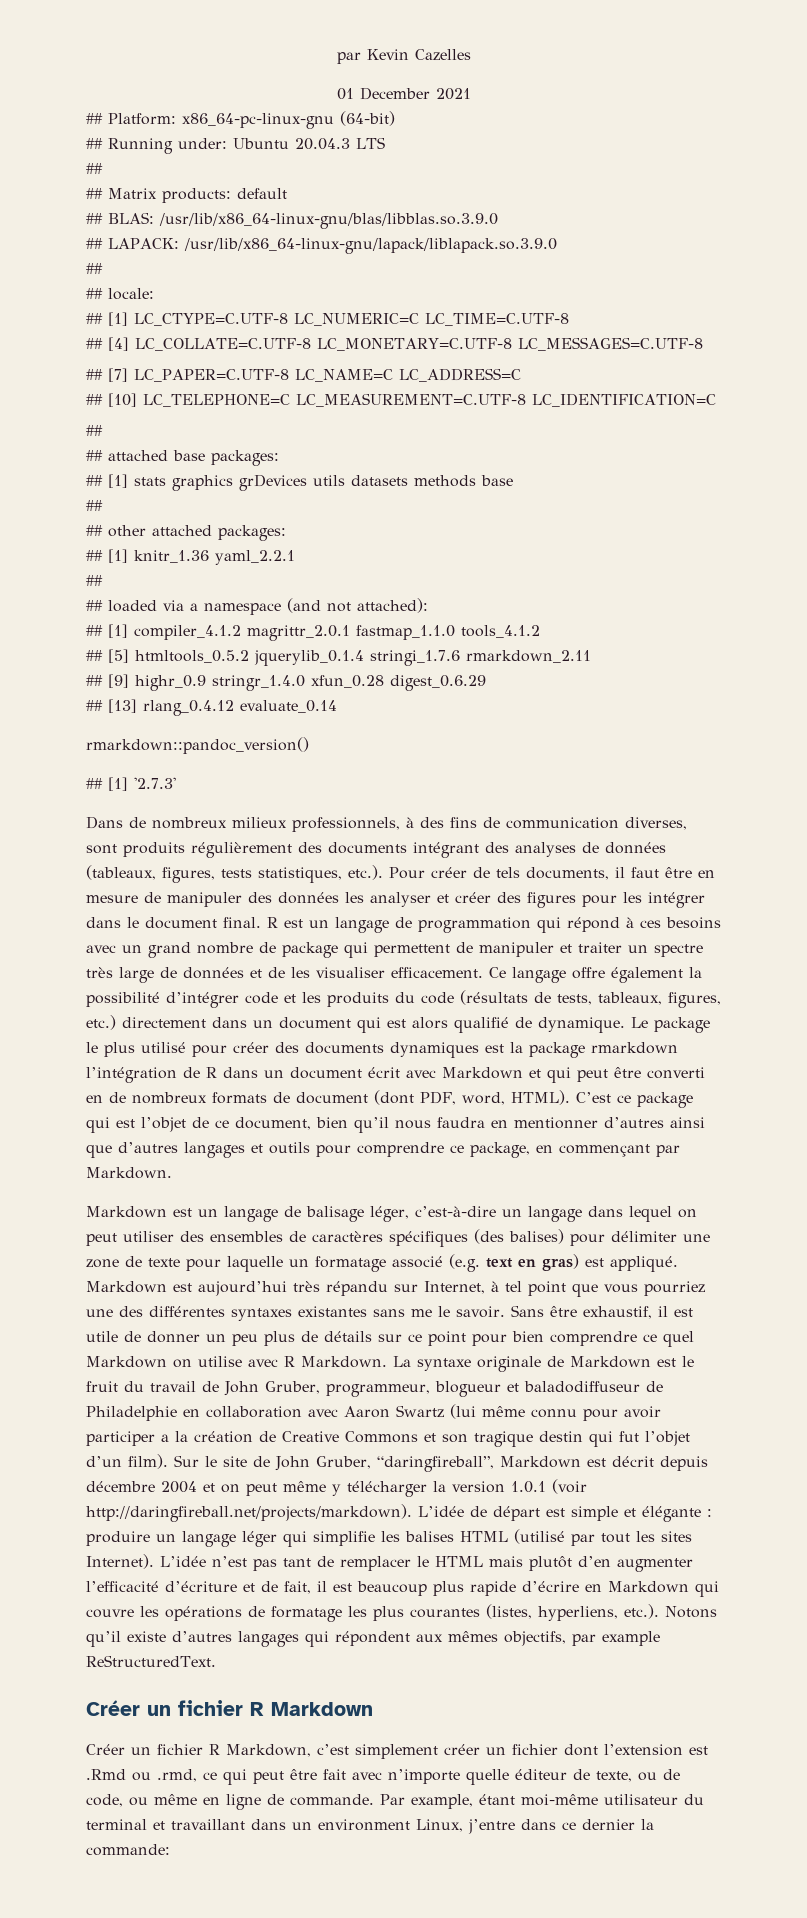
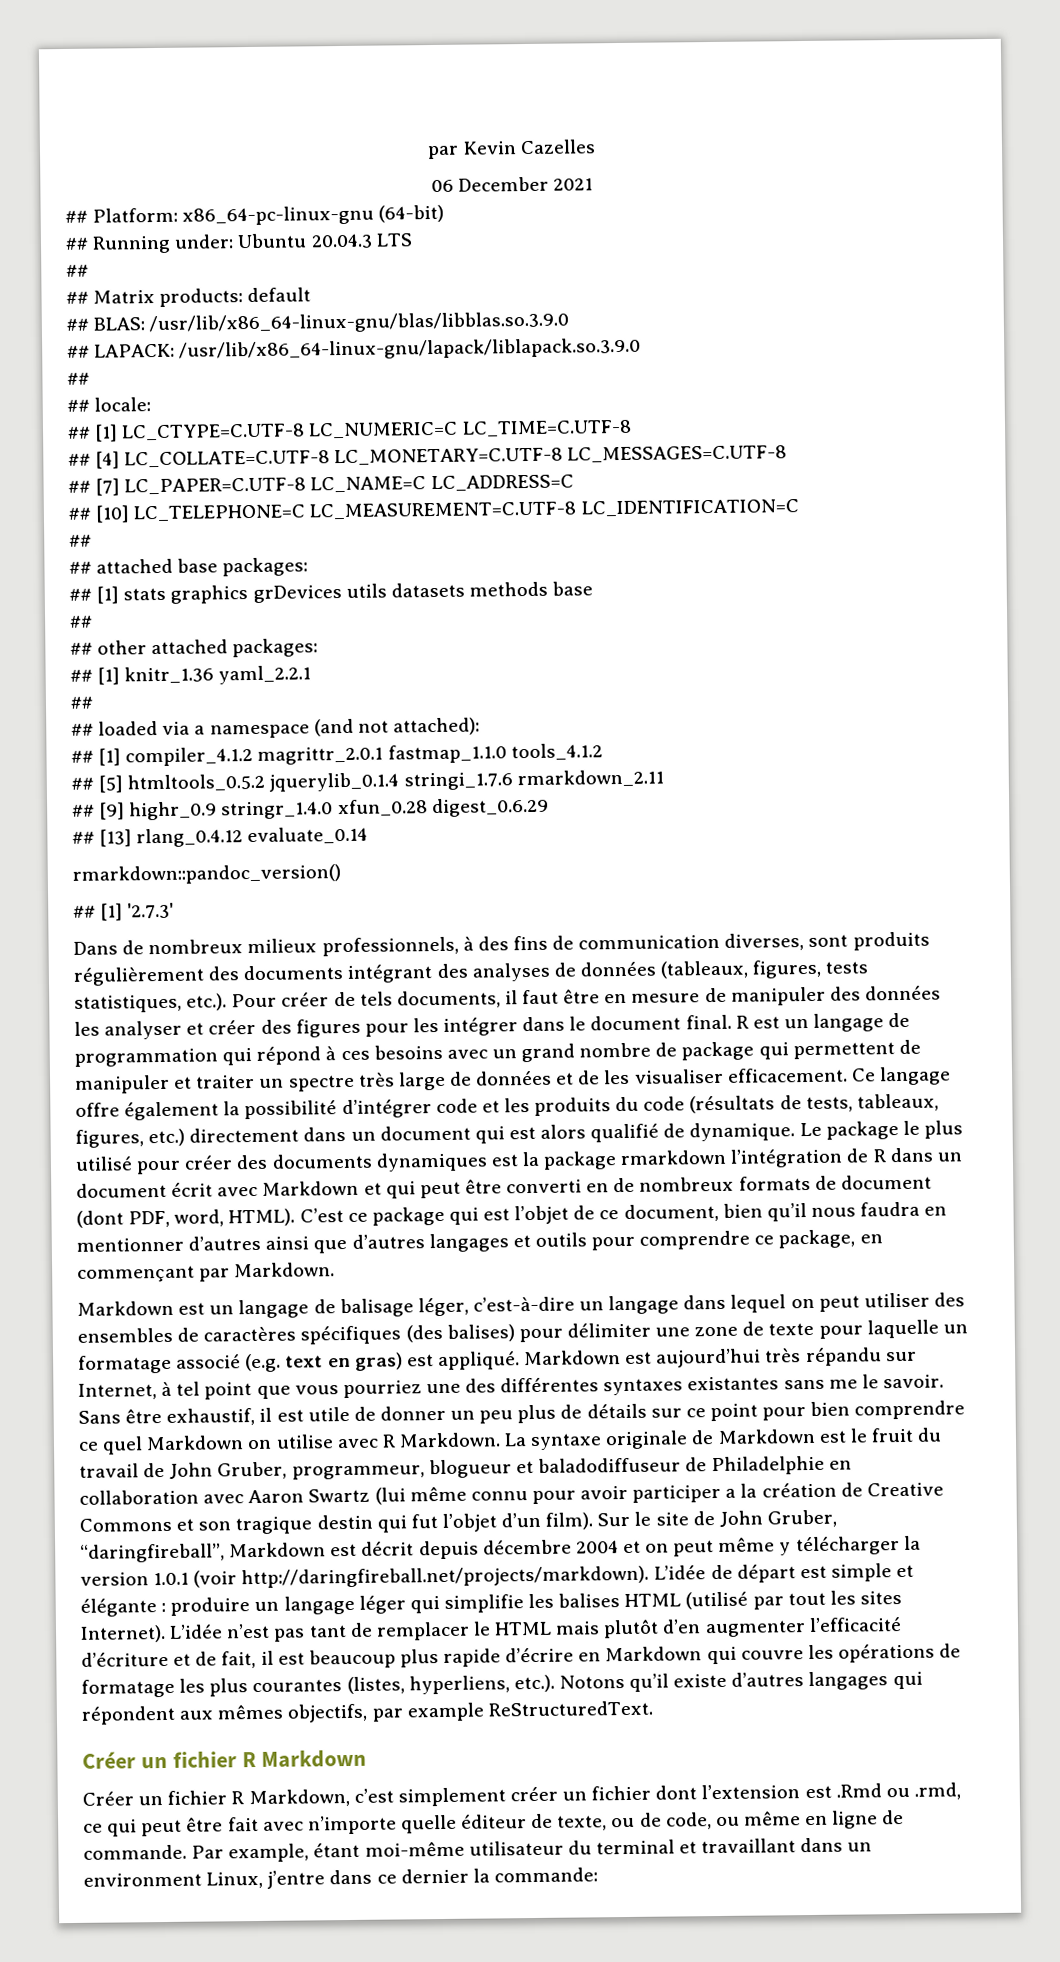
- 01 December 2021
+ 06 December 2021

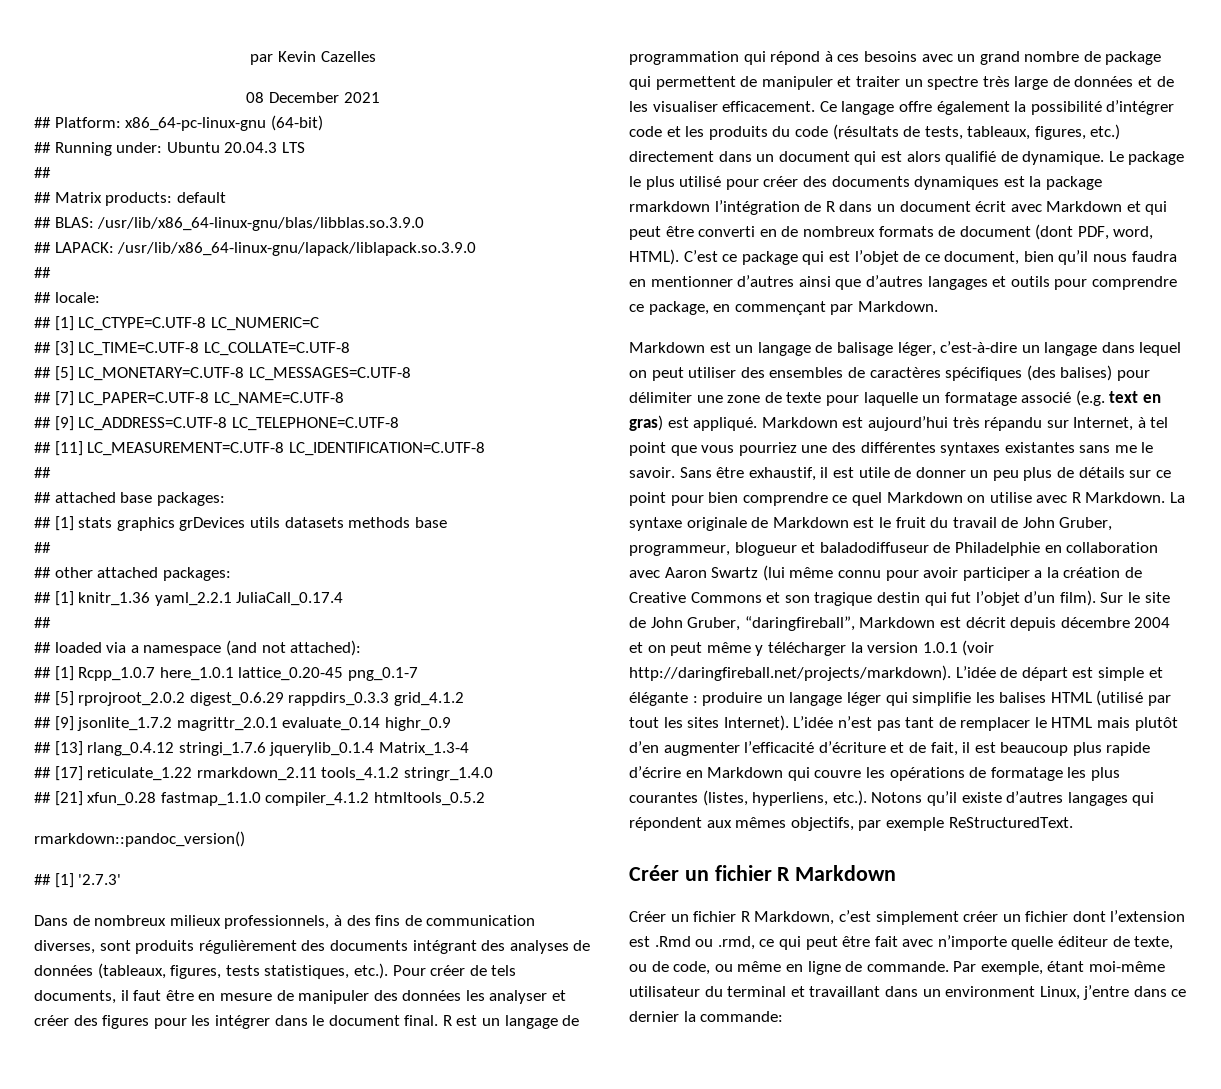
- 06 December 2021
+ 08 December 2021
- ## [1] LC_CTYPE=C.UTF-8 LC_NUMERIC=C LC_TIME=C.UTF-8
- ## [4] LC_COLLATE=C.UTF-8 LC_MONETARY=C.UTF-8 LC_MESSAGES=C.UTF-8
+ ## [1] LC_CTYPE=C.UTF-8 LC_NUMERIC=C
+ ## [3] LC_TIME=C.UTF-8 LC_COLLATE=C.UTF-8
+ ## [5] LC_MONETARY=C.UTF-8 LC_MESSAGES=C.UTF-8
- ## [7] LC_PAPER=C.UTF-8 LC_NAME=C LC_ADDRESS=C
- ## [10] LC_TELEPHONE=C LC_MEASUREMENT=C.UTF-8 LC_IDENTIFICATION=C
+ ## [7] LC_PAPER=C.UTF-8 LC_NAME=C.UTF-8
+ ## [9] LC_ADDRESS=C.UTF-8 LC_TELEPHONE=C.UTF-8
+ ## [11] LC_MEASUREMENT=C.UTF-8 LC_IDENTIFICATION=C.UTF-8
- ## [1] knitr_1.36 yaml_2.2.1
+ ## [1] knitr_1.36 yaml_2.2.1 JuliaCall_0.17.4
- ## [1] compiler_4.1.2 magrittr_2.0.1 fastmap_1.1.0 tools_4.1.2
- ## [5] htmltools_0.5.2 jquerylib_0.1.4 stringi_1.7.6 rmarkdown_2.11
- ## [9] highr_0.9 stringr_1.4.0 xfun_0.28 digest_0.6.29
- ## [13] rlang_0.4.12 evaluate_0.14
+ ## [1] Rcpp_1.0.7 here_1.0.1 lattice_0.20-45 png_0.1-7
+ ## [5] rprojroot_2.0.2 digest_0.6.29 rappdirs_0.3.3 grid_4.1.2
+ ## [9] jsonlite_1.7.2 magrittr_2.0.1 evaluate_0.14 highr_0.9
+ ## [13] rlang_0.4.12 stringi_1.7.6 jquerylib_0.1.4 Matrix_1.3-4
+ ## [17] reticulate_1.22 rmarkdown_2.11 tools_4.1.2 stringr_1.4.0
+ ## [21] xfun_0.28 fastmap_1.1.0 compiler_4.1.2 htmltools_0.5.2
- L’idée n’est pas tant de remplacer le HTML mais plutôt d’en augmenter l’efficacité d’écriture et de fait, il est beaucoup plus rapide d’écrire en Markdown qui couvre les opérations de formatage les plus courantes (listes, hyperliens, etc.). Notons qu’il existe d’autres langages qui répondent aux mêmes objectifs, par example ReStructuredText.
+ L’idée n’est pas tant de remplacer le HTML mais plutôt d’en augmenter l’efficacité d’écriture et de fait, il est beaucoup plus rapide d’écrire en Markdown qui couvre les opérations de formatage les plus courantes (listes, hyperliens, etc.). Notons qu’il existe d’autres langages qui répondent aux mêmes objectifs, par exemple ReStructuredText.
- Par example, étant moi-même utilisateur du terminal et travaillant dans un environment Linux, j’entre dans ce dernier la commande:
+ Par exemple, étant moi-même utilisateur du terminal et travaillant dans un environment Linux, j’entre dans ce dernier la commande:

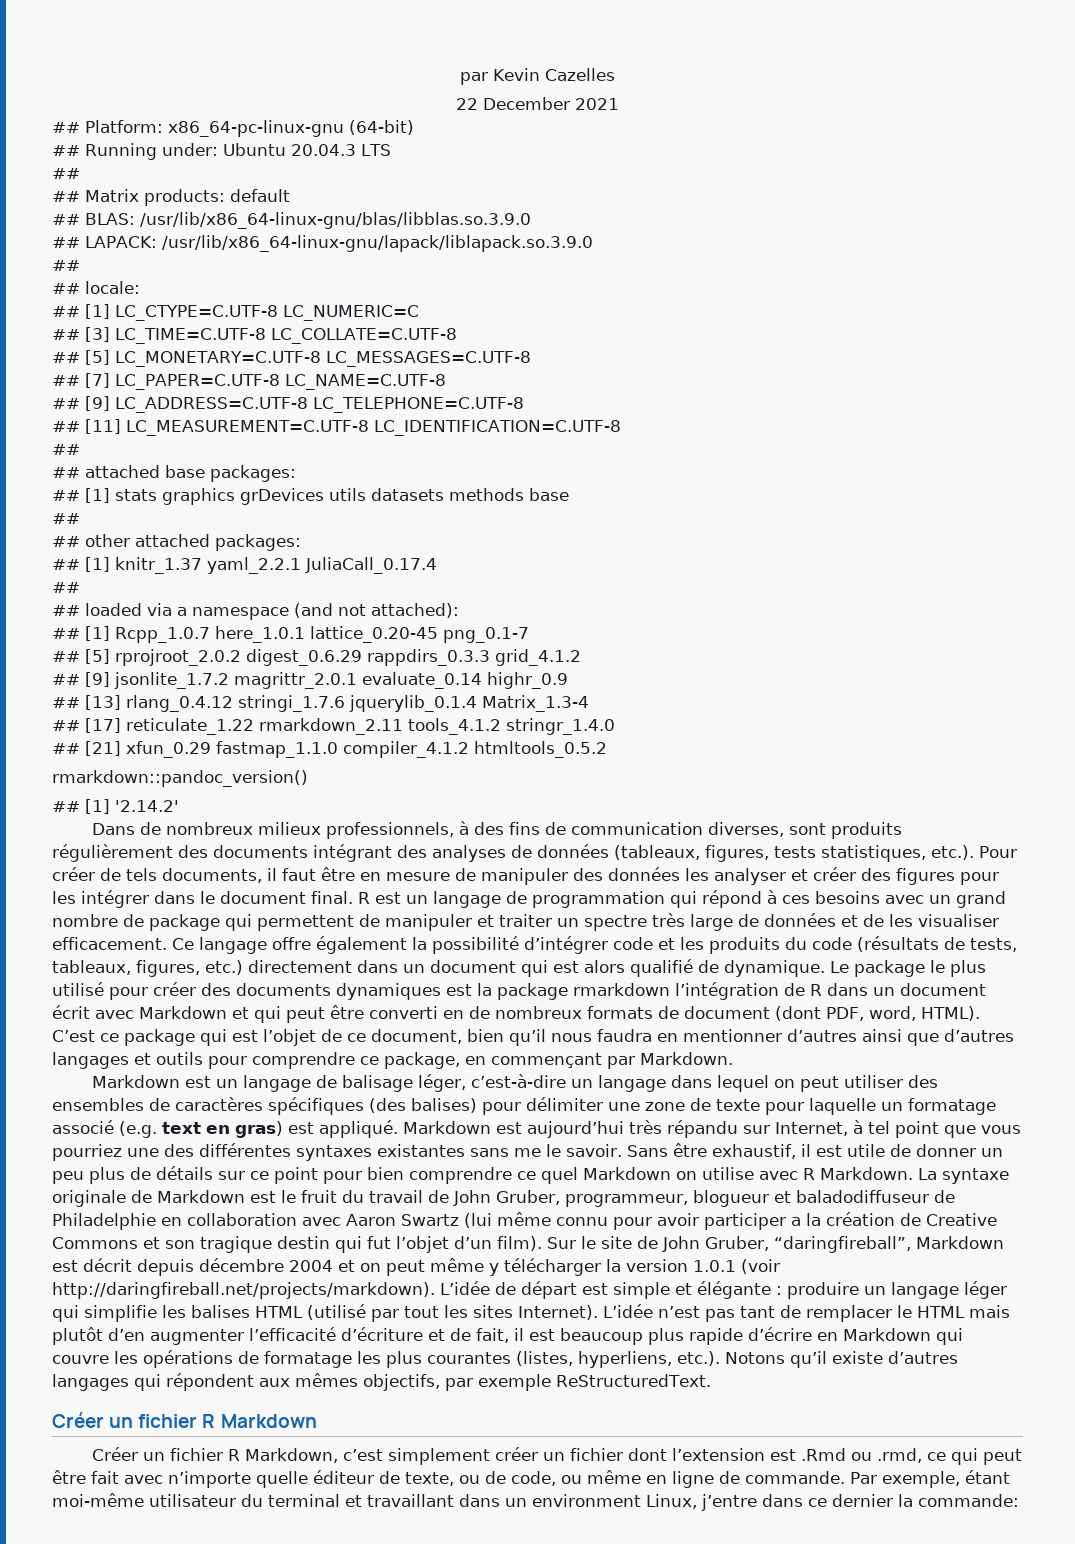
- 08 December 2021
+ 22 December 2021
- ## [1] knitr_1.36 yaml_2.2.1 JuliaCall_0.17.4
+ ## [1] knitr_1.37 yaml_2.2.1 JuliaCall_0.17.4
- ## [21] xfun_0.28 fastmap_1.1.0 compiler_4.1.2 htmltools_0.5.2
+ ## [21] xfun_0.29 fastmap_1.1.0 compiler_4.1.2 htmltools_0.5.2
- ## [1] '2.7.3'
+ ## [1] '2.14.2'

